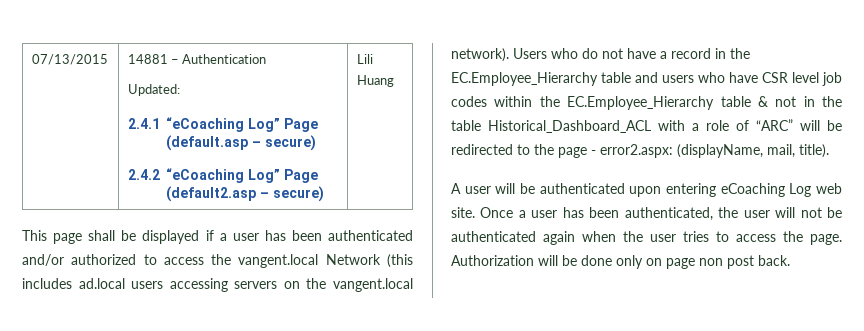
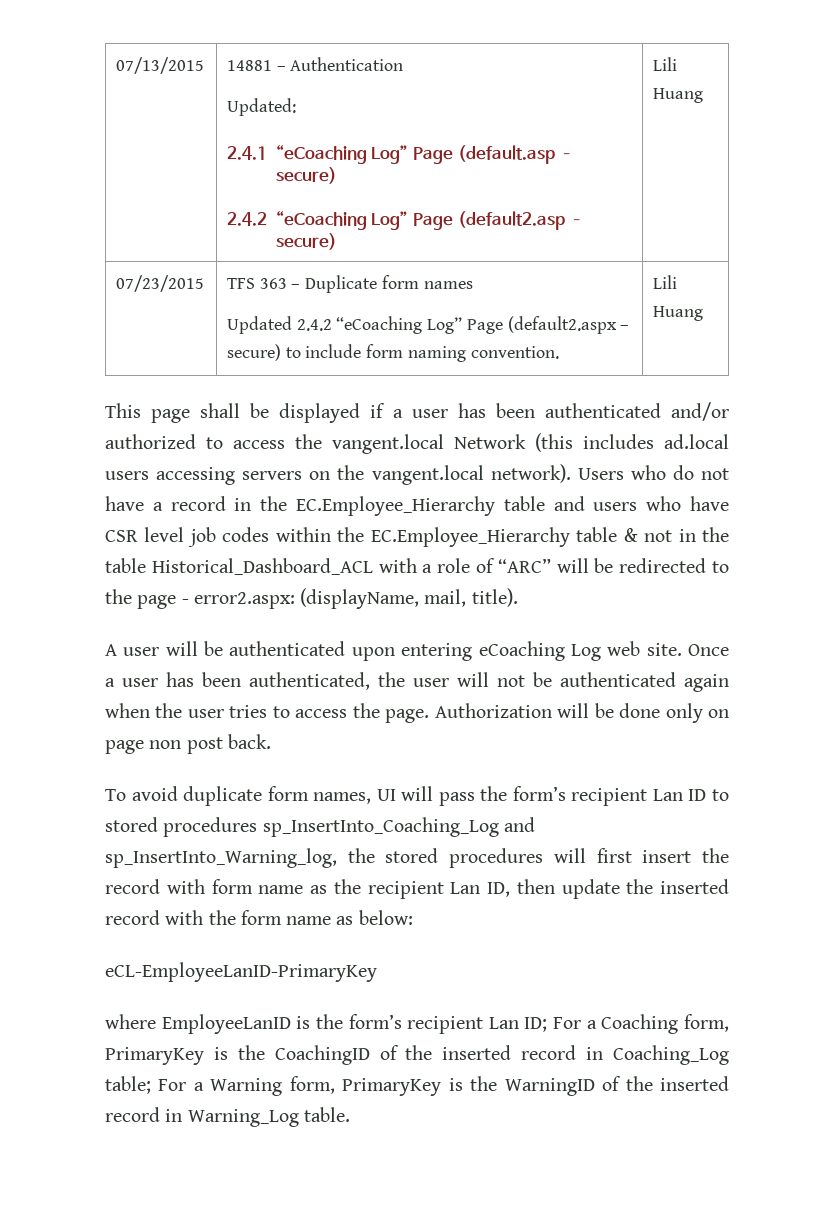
+ 07/23/2015 | TFS 363 – Duplicate form names
+ Updated 2.4.2 “eCoaching Log” Page (default2.aspx – secure) to include form naming convention. | Lili Huang
+ To avoid duplicate form names, UI will pass the form’s recipient Lan ID to stored procedures sp_InsertInto_Coaching_Log and sp_InsertInto_Warning_log, the stored procedures will first insert the record with form name as the recipient Lan ID, then update the inserted record with the form name as below:
+ eCL-EmployeeLanID-PrimaryKey
+ where EmployeeLanID is the form’s recipient Lan ID; For a Coaching form, PrimaryKey is the CoachingID of the inserted record in Coaching_Log table; For a Warning form, PrimaryKey is the WarningID of the inserted record in Warning_Log table.

